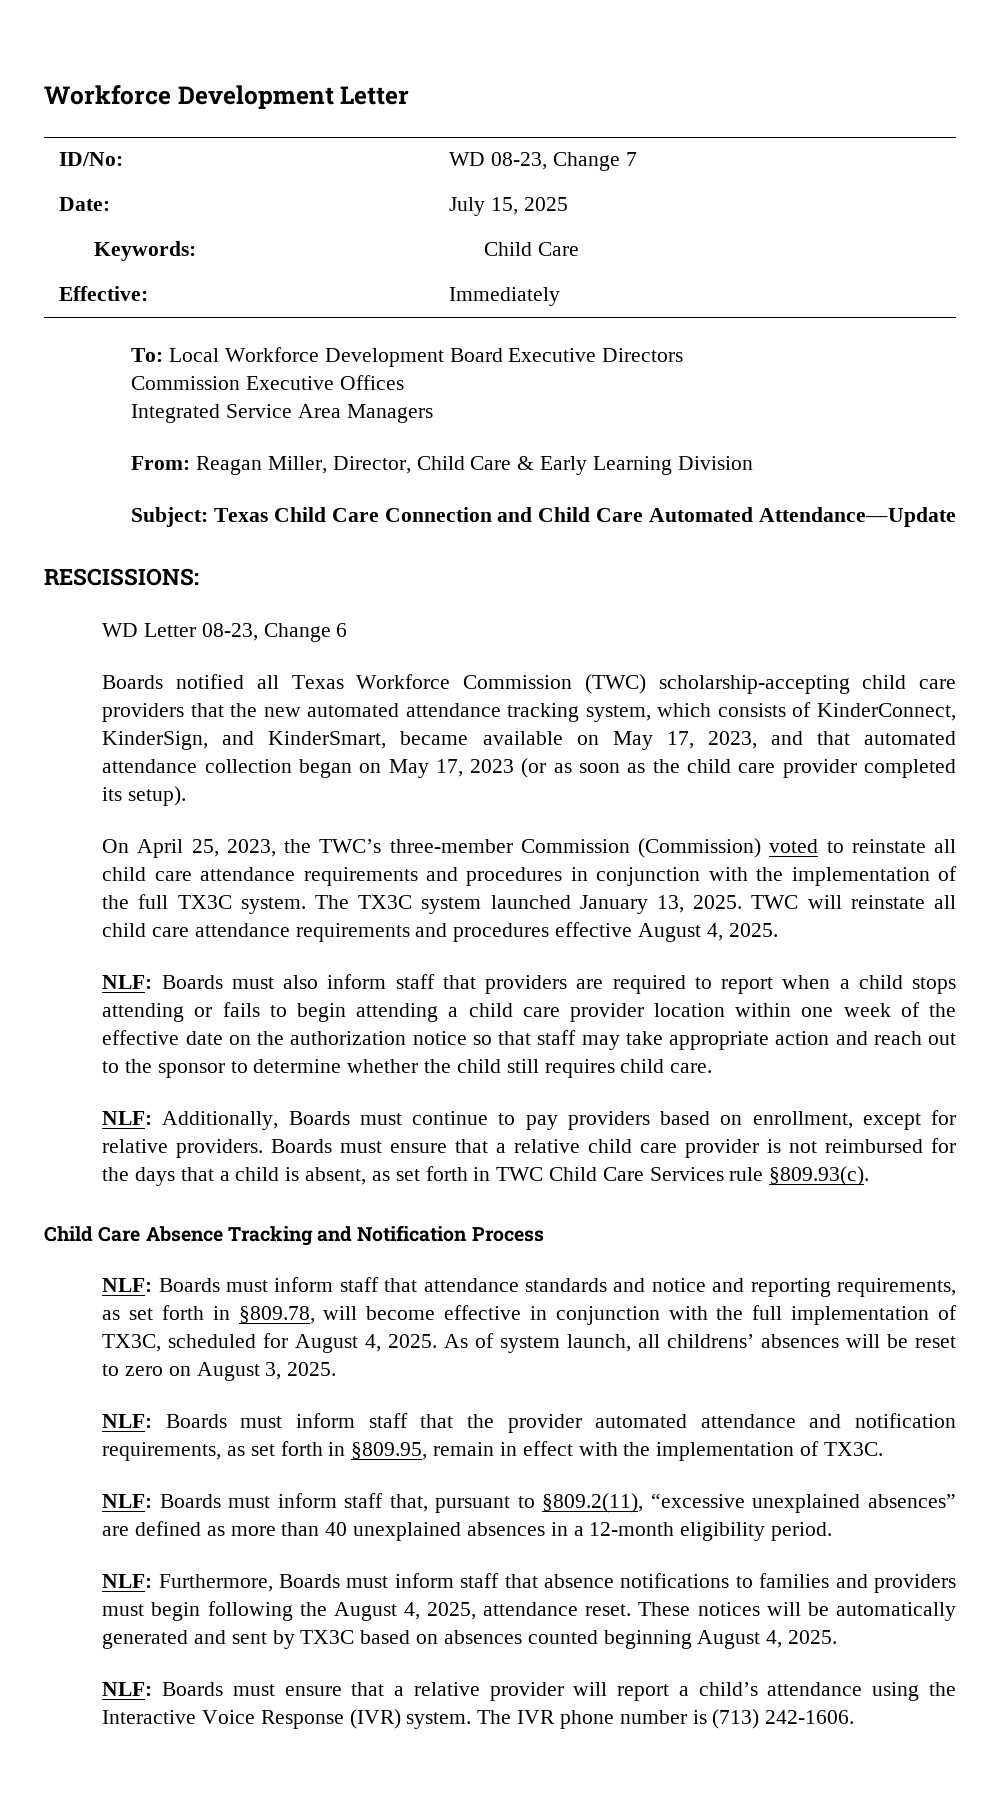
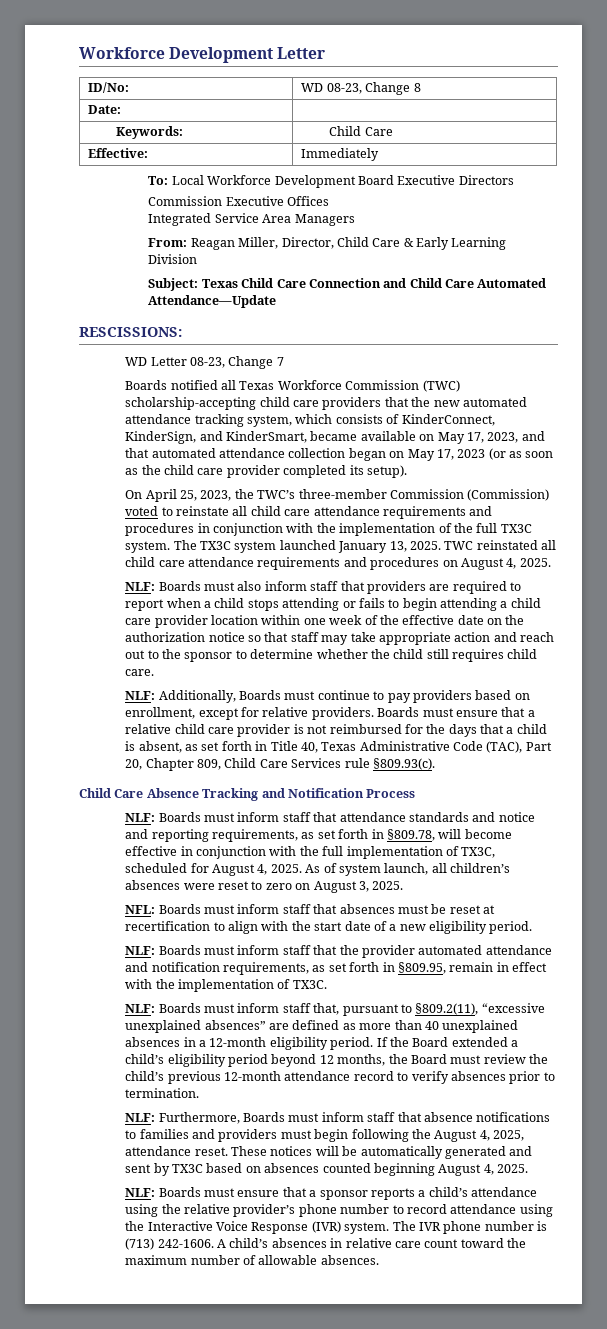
- ID/No: | WD 08-23, Change 7
+ ID/No: | WD 08-23, Change 8
- Date: | July 15, 2025
+ Date: |
- WD Letter 08-23, Change 6
+ WD Letter 08-23, Change 7
- TWC will reinstate all child care attendance requirements and procedures effective August 4, 2025.
+ TWC reinstated all child care attendance requirements and procedures on August 4, 2025.
- Boards must ensure that a relative child care provider is not reimbursed for the days that a child is absent, as set forth in TWC Child Care Services rule §809.93(c).
+ Boards must ensure that a relative child care provider is not reimbursed for the days that a child is absent, as set forth in Title 40, Texas Administrative Code (TAC), Part 20, Chapter 809, Child Care Services rule §809.93(c).
- As of system launch, all childrens’ absences will be reset to zero on August 3, 2025.
+ As of system launch, all children’s absences were reset to zero on August 3, 2025.
+ NFL: Boards must inform staff that absences must be reset at recertification to align with the start date of a new eligibility period.
+ If the Board extended a child’s eligibility period beyond 12 months, the Board must review the child’s previous 12-month attendance record to verify absences prior to termination.
- NLF: Boards must ensure that a relative provider will report a child’s attendance using the Interactive Voice Response (IVR) system.
+ NLF: Boards must ensure that a sponsor reports a child’s attendance using the relative provider’s phone number to record attendance using the Interactive Voice Response (IVR) system.
+ A child’s absences in relative care count toward the maximum number of allowable absences.

